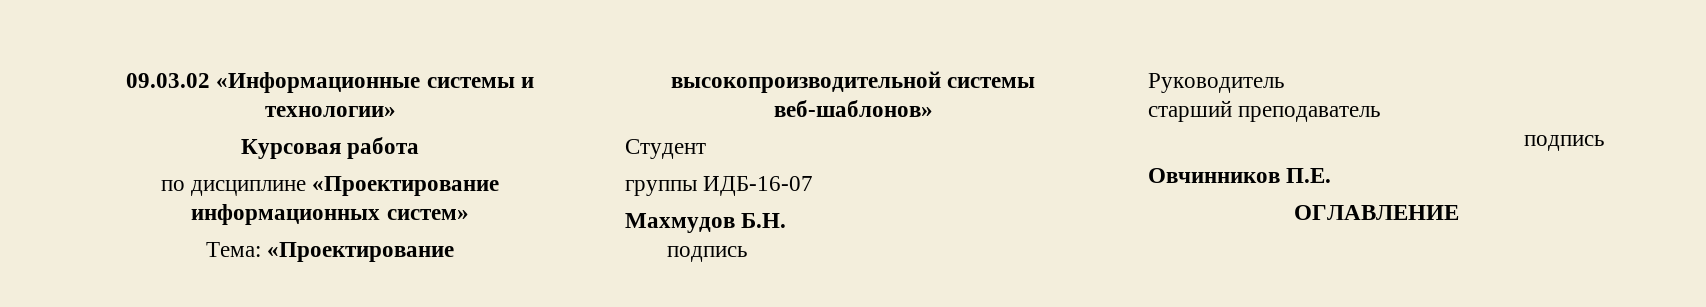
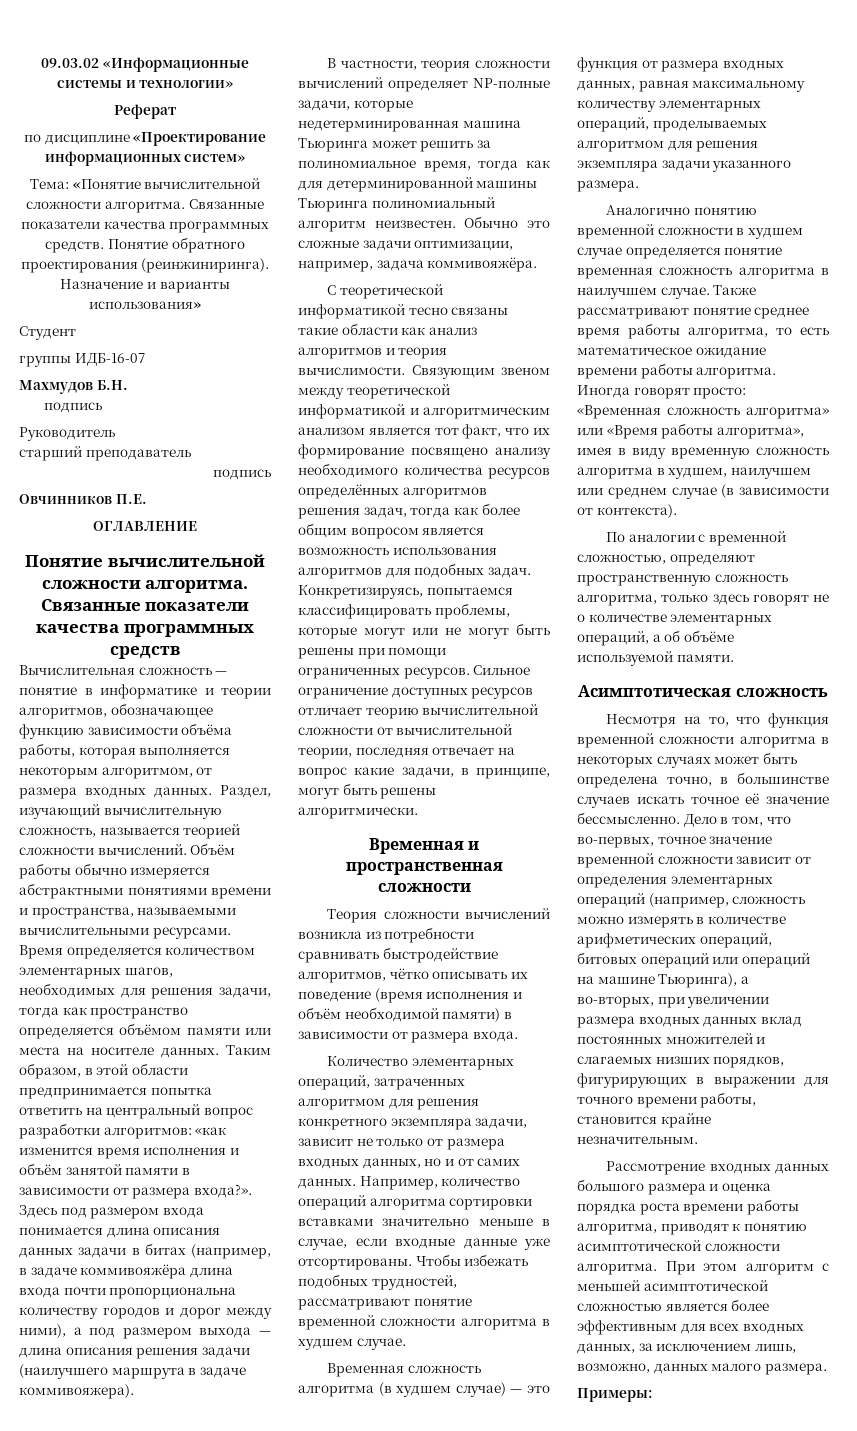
- Курсовая работа
+ Реферат
- Тема: «Проектирование высокопроизводительной системы веб-шаблонов»
+ Тема: «Понятие вычислительной сложности алгоритма. Связанные показатели качества программных средств. Понятие обратного проектирования (реинжиниринга). Назначение и варианты использования»
+ Понятие вычислительной сложности алгоритма. Связанные показатели качества программных средств
+ Вычислительная сложность — понятие в информатике и теории алгоритмов, обозначающее функцию зависимости объёма работы, которая выполняется некоторым алгоритмом, от размера входных данных. Раздел, изучающий вычислительную сложность, называется теорией сложности вычислений. Объём работы обычно измеряется абстрактными понятиями времени и пространства, называемыми вычислительными ресурсами. Время определяется количеством элементарных шагов, необходимых для решения задачи, тогда как пространство определяется объёмом памяти или места на носителе данных. Таким образом, в этой области предпринимается попытка ответить на центральный вопрос разработки алгоритмов: «как изменится время исполнения и объём занятой памяти в зависимости от размера входа?». Здесь под размером входа понимается длина описания данных задачи в битах (например, в задаче коммивояжёра длина входа почти пропорциональна количеству городов и дорог между ними), а под размером выхода — длина описания решения задачи (наилучшего маршрута в задаче коммивояжера).
+ В частности, теория сложности вычислений определяет NP-полные задачи, которые недетерминированная машина Тьюринга может решить за полиномиальное время, тогда как для детерминированной машины Тьюринга полиномиальный алгоритм неизвестен. Обычно это сложные задачи оптимизации, например, задача коммивояжёра.
+ С теоретической информатикой тесно связаны такие области как анализ алгоритмов и теория вычислимости. Связующим звеном между теоретической информатикой и алгоритмическим анализом является тот факт, что их формирование посвящено анализу необходимого количества ресурсов определённых алгоритмов решения задач, тогда как более общим вопросом является возможность использования алгоритмов для подобных задач. Конкретизируясь, попытаемся классифицировать проблемы, которые могут или не могут быть решены при помощи ограниченных ресурсов. Сильное ограничение доступных ресурсов отличает теорию вычислительной сложности от вычислительной теории, последняя отвечает на вопрос какие задачи, в принципе, могут быть решены алгоритмически.
+ Временная и пространственная сложности
+ Теория сложности вычислений возникла из потребности сравнивать быстродействие алгоритмов, чётко описывать их поведение (время исполнения и объём необходимой памяти) в зависимости от размера входа.
+ Количество элементарных операций, затраченных алгоритмом для решения конкретного экземпляра задачи, зависит не только от размера входных данных, но и от самих данных. Например, количество операций алгоритма сортировки вставками значительно меньше в случае, если входные данные уже отсортированы. Чтобы избежать подобных трудностей, рассматривают понятие временной сложности алгоритма в худшем случае.
+ Временная сложность алгоритма (в худшем случае) — это функция от размера входных данных, равная максимальному количеству элементарных операций, проделываемых алгоритмом для решения экземпляра задачи указанного размера.
+ Аналогично понятию временной сложности в худшем случае определяется понятие временная сложность алгоритма в наилучшем случае. Также рассматривают понятие среднее время работы алгоритма, то есть математическое ожидание времени работы алгоритма. Иногда говорят просто: «Временная сложность алгоритма» или «Время работы алгоритма», имея в виду временную сложность алгоритма в худшем, наилучшем или среднем случае (в зависимости от контекста).
+ По аналогии с временной сложностью, определяют пространственную сложность алгоритма, только здесь говорят не о количестве элементарных операций, а об объёме используемой памяти.
+ Асимптотическая сложность
+ Несмотря на то, что функция временной сложности алгоритма в некоторых случаях может быть определена точно, в большинстве случаев искать точное её значение бессмысленно. Дело в том, что во-первых, точное значение временной сложности зависит от определения элементарных операций (например, сложность можно измерять в количестве арифметических операций, битовых операций или операций на машине Тьюринга), а во-вторых, при увеличении размера входных данных вклад постоянных множителей и слагаемых низших порядков, фигурирующих в выражении для точного времени работы, становится крайне незначительным.
+ Рассмотрение входных данных большого размера и оценка порядка роста времени работы алгоритма, приводят к понятию асимптотической сложности алгоритма. При этом алгоритм с меньшей асимптотической сложностью является более эффективным для всех входных данных, за исключением лишь, возможно, данных малого размера.
+ Примеры:

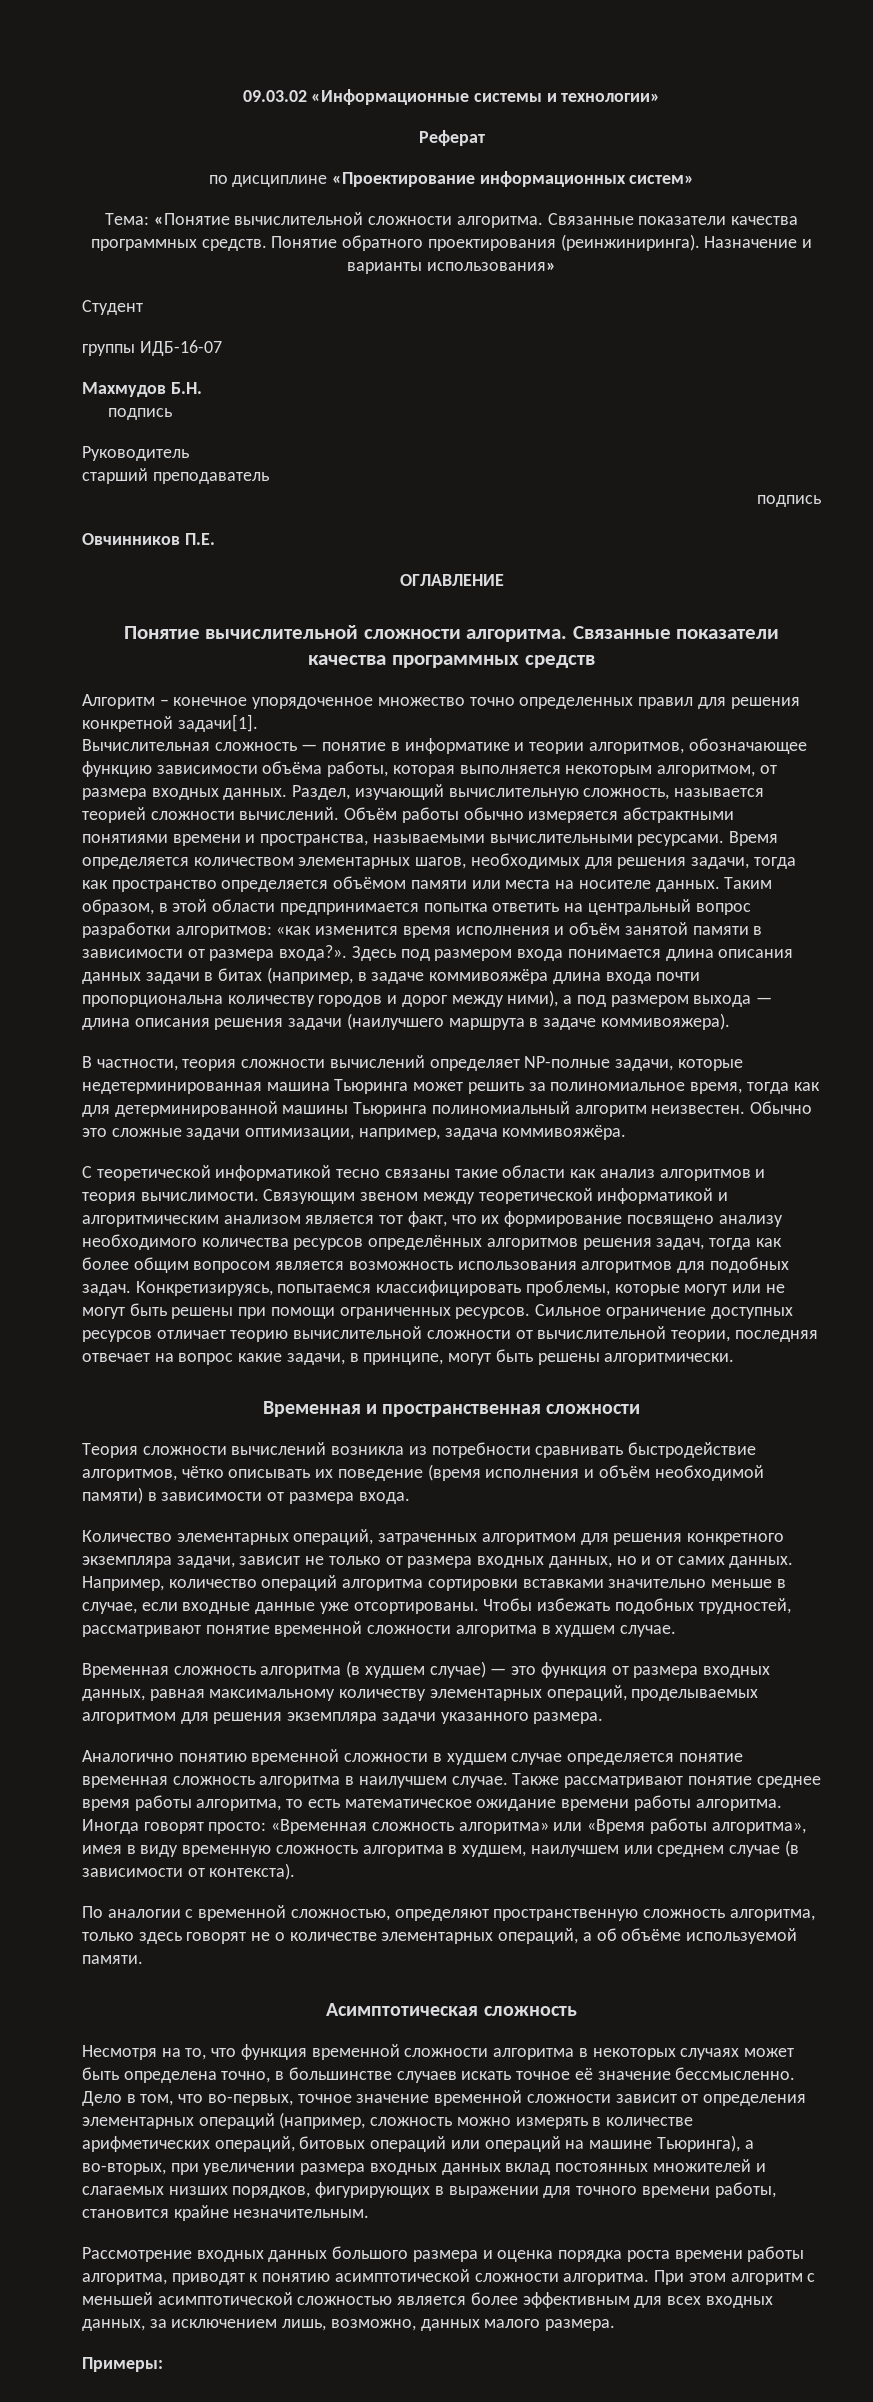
+ Алгоритм – конечное упорядоченное множество точно определенных правил для решения конкретной задачи[1].

